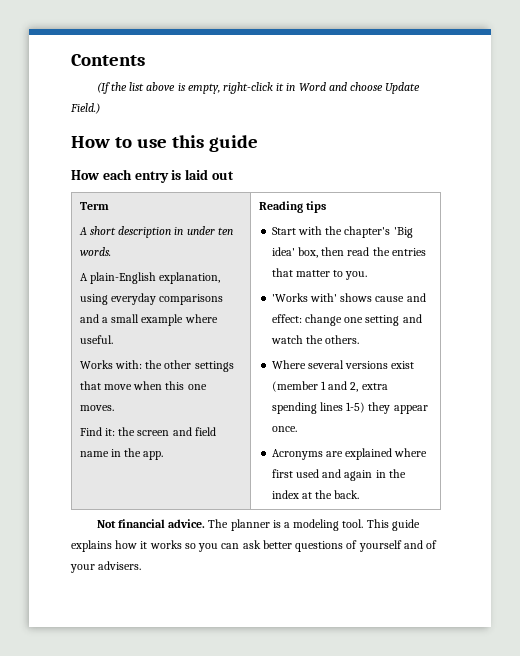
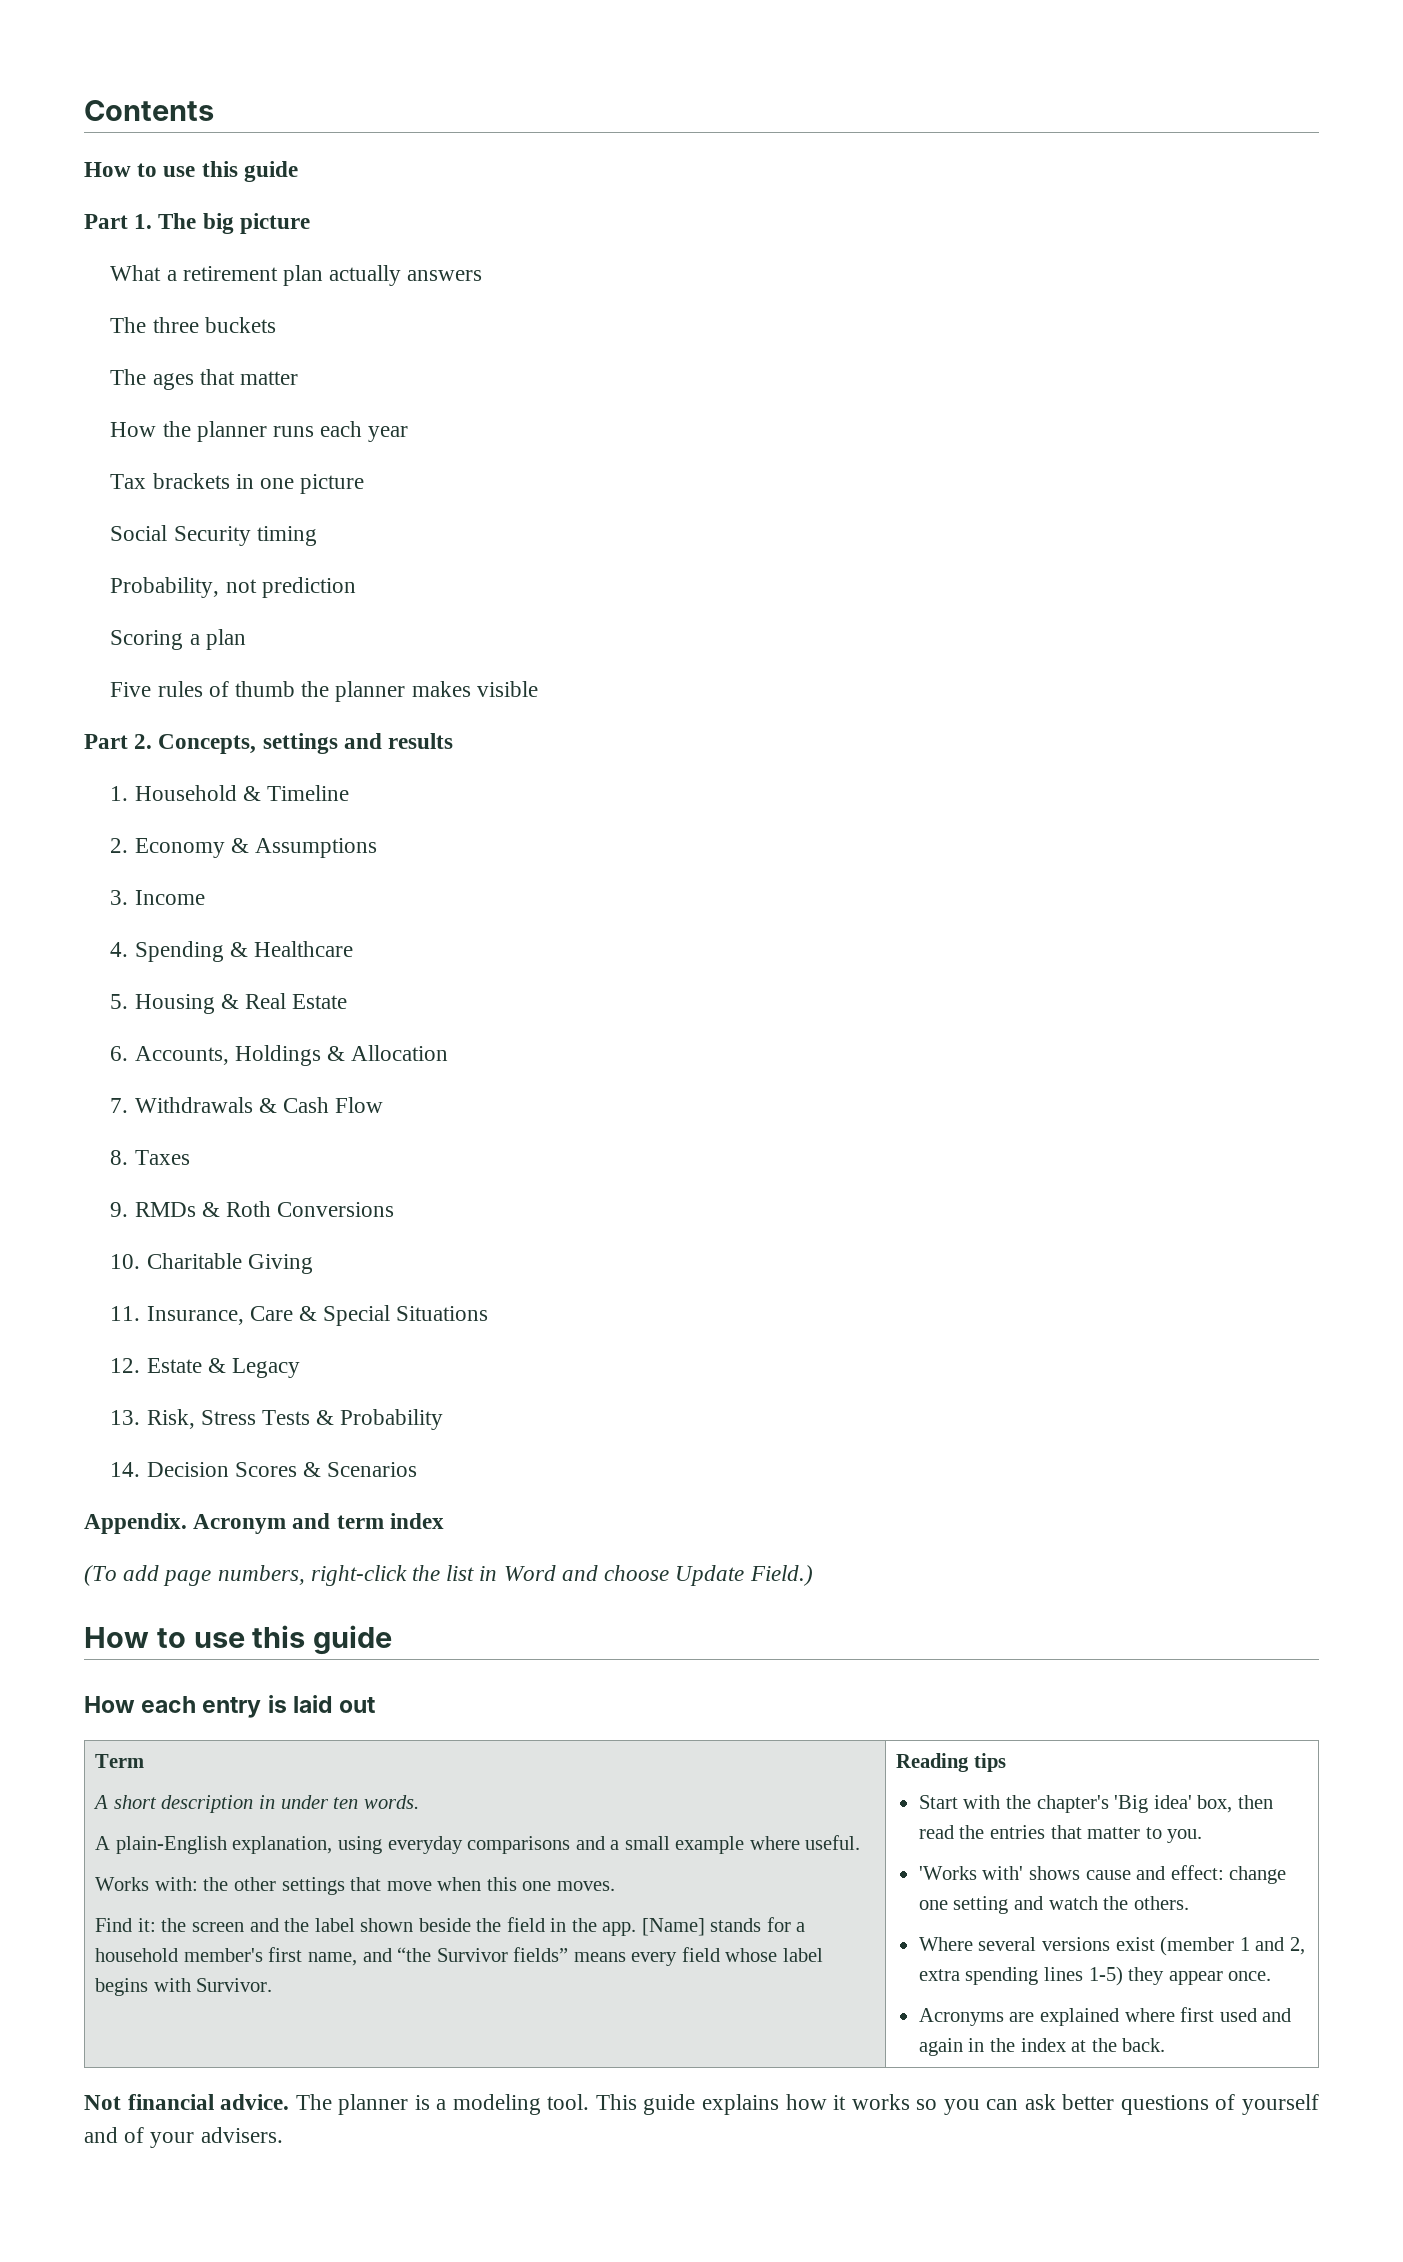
  Contents
- (If the list above is empty, right-click it in Word and choose Update Field.)
+ How to use this guide
+ Part 1. The big picture
+ What a retirement plan actually answers
+ The three buckets
+ The ages that matter
+ How the planner runs each year
+ Tax brackets in one picture
+ Social Security timing
+ Probability, not prediction
+ Scoring a plan
+ Five rules of thumb the planner makes visible
+ Part 2. Concepts, settings and results
+ 1. Household & Timeline
+ 2. Economy & Assumptions
+ 3. Income
+ 4. Spending & Healthcare
+ 5. Housing & Real Estate
+ 6. Accounts, Holdings & Allocation
+ 7. Withdrawals & Cash Flow
+ 8. Taxes
+ 9. RMDs & Roth Conversions
+ 10. Charitable Giving
+ 11. Insurance, Care & Special Situations
+ 12. Estate & Legacy
+ 13. Risk, Stress Tests & Probability
+ 14. Decision Scores & Scenarios
+ Appendix. Acronym and term index
+ (To add page numbers, right-click the list in Word and choose Update Field.)
- Find it: the screen and field name in the app.
+ Find it: the screen and the label shown beside the field in the app. [Name] stands for a household member's first name, and “the Survivor fields” means every field whose label begins with Survivor.

